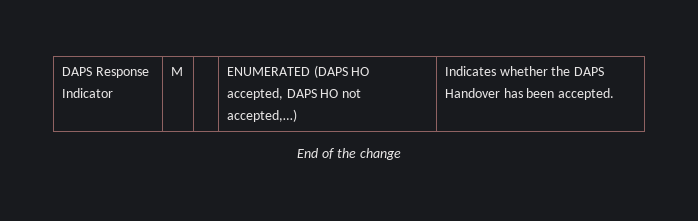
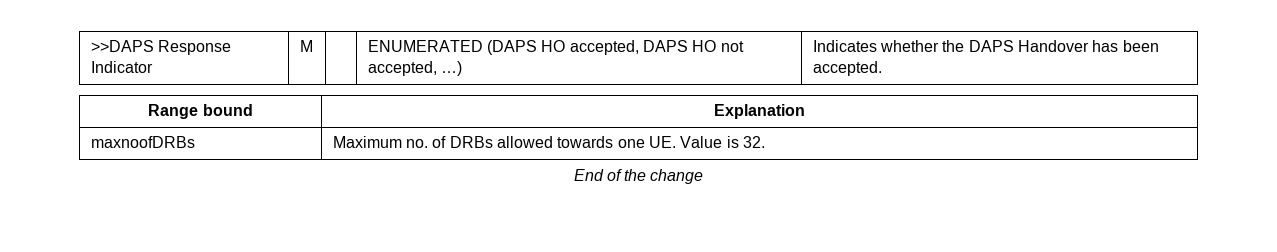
- DAPS Response Indicator | M | | ENUMERATED (DAPS HO accepted, DAPS HO not accepted,…) | Indicates whether the DAPS Handover has been accepted.
+ >>DAPS Response Indicator | M | | ENUMERATED (DAPS HO accepted, DAPS HO not accepted, …) | Indicates whether the DAPS Handover has been accepted.
+ Range bound | Explanation
+ maxnoofDRBs | Maximum no. of DRBs allowed towards one UE. Value is 32.

